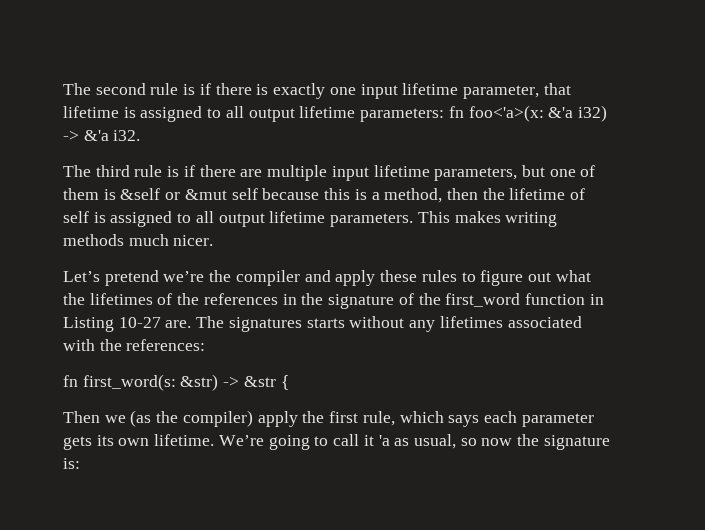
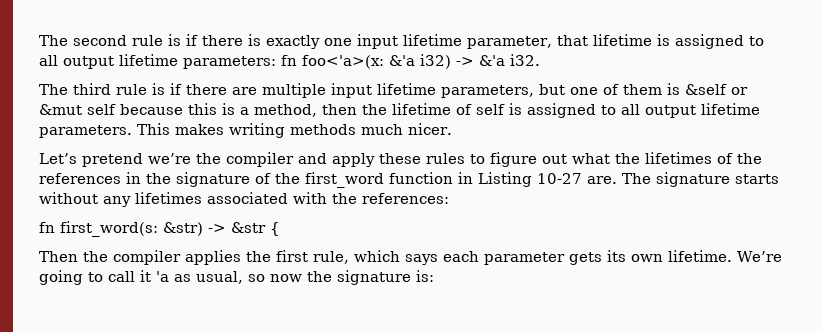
- The signatures starts without any lifetimes associated with the references:
+ The signature starts without any lifetimes associated with the references:
- Then we (as the compiler) apply the first rule, which says each parameter gets its own lifetime.
+ Then the compiler applies the first rule, which says each parameter gets its own lifetime.

